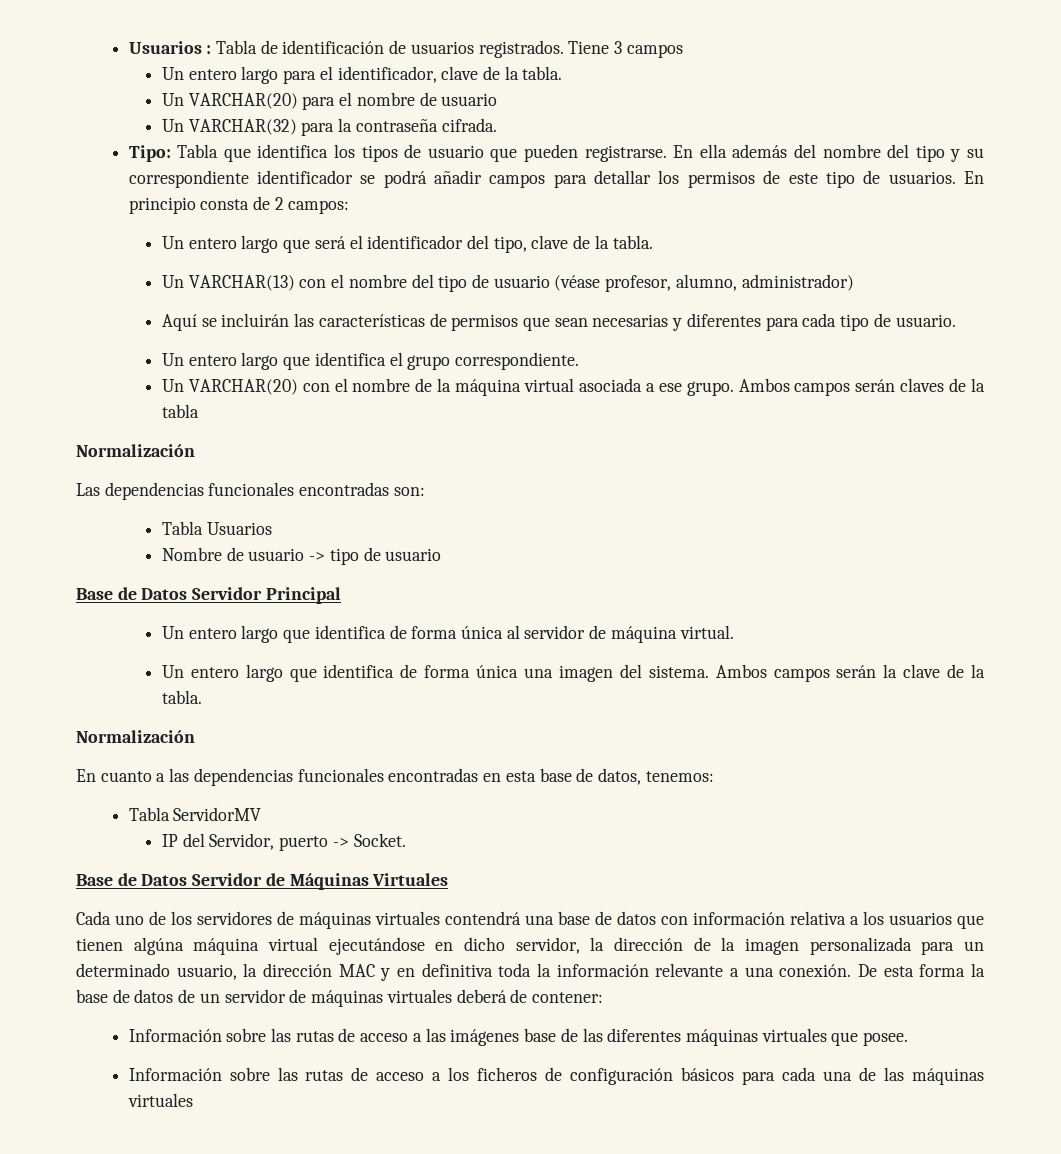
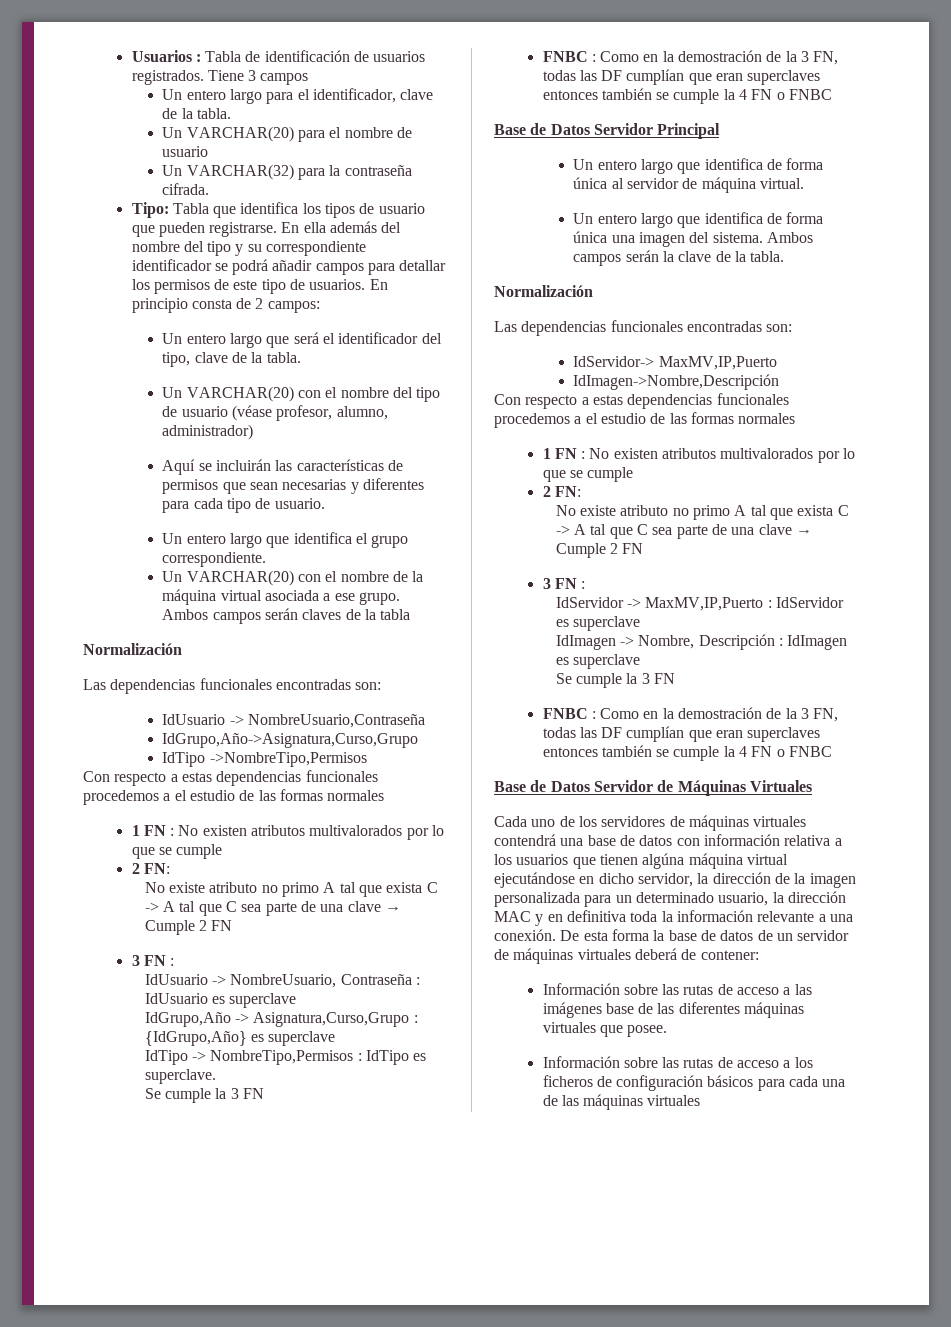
- Un VARCHAR(13) con el nombre del tipo de usuario (véase profesor, alumno, administrador)
+ Un VARCHAR(20) con el nombre del tipo de usuario (véase profesor, alumno, administrador)
- Tabla Usuarios
- Nombre de usuario -> tipo de usuario
+ IdUsuario -> NombreUsuario,Contraseña
+ IdGrupo,Año->Asignatura,Curso,Grupo
+ IdTipo ->NombreTipo,Permisos
+ Con respecto a estas dependencias funcionales procedemos a el estudio de las formas normales
+ 1 FN : No existen atributos multivalorados por lo que se cumple
+ 2 FN:
+ No existe atributo no primo A tal que exista C -> A tal que C sea parte de una clave → Cumple 2 FN
+ 3 FN :
+ IdUsuario -> NombreUsuario, Contraseña : IdUsuario es superclave
+ IdGrupo,Año -> Asignatura,Curso,Grupo : {IdGrupo,Año} es superclave
+ IdTipo -> NombreTipo,Permisos : IdTipo es superclave.
+ Se cumple la 3 FN
+ FNBC : Como en la demostración de la 3 FN, todas las DF cumplían que eran superclaves entonces también se cumple la 4 FN o FNBC
  Ambos campos serán la clave de la tabla.
  Normalización
- En cuanto a las dependencias funcionales encontradas en esta base de datos, tenemos:
- Tabla ServidorMV
- IP del Servidor, puerto -> Socket.
+ Las dependencias funcionales encontradas son:
+ IdServidor-> MaxMV,IP,Puerto
+ IdImagen->Nombre,Descripción
+ Con respecto a estas dependencias funcionales procedemos a el estudio de las formas normales
+ 1 FN : No existen atributos multivalorados por lo que se cumple
+ 2 FN:
+ No existe atributo no primo A tal que exista C -> A tal que C sea parte de una clave → Cumple 2 FN
+ 3 FN :
+ IdServidor -> MaxMV,IP,Puerto : IdServidor es superclave
+ IdImagen -> Nombre, Descripción : IdImagen es superclave
+ Se cumple la 3 FN
+ FNBC : Como en la demostración de la 3 FN, todas las DF cumplían que eran superclaves entonces también se cumple la 4 FN o FNBC

